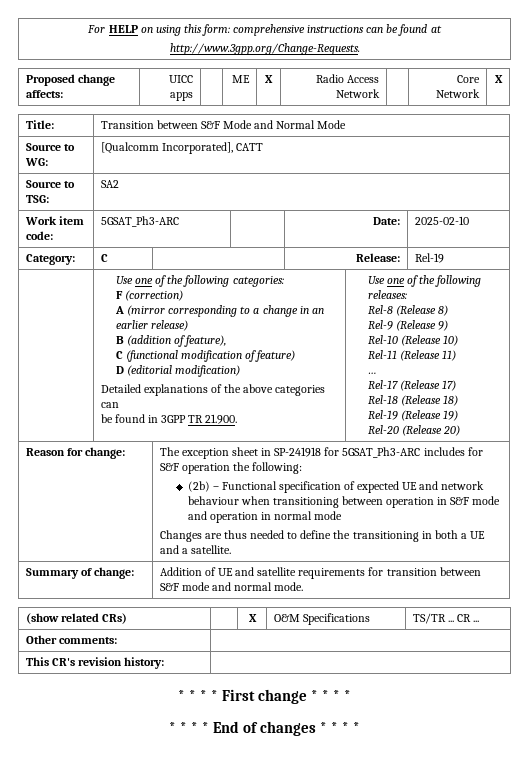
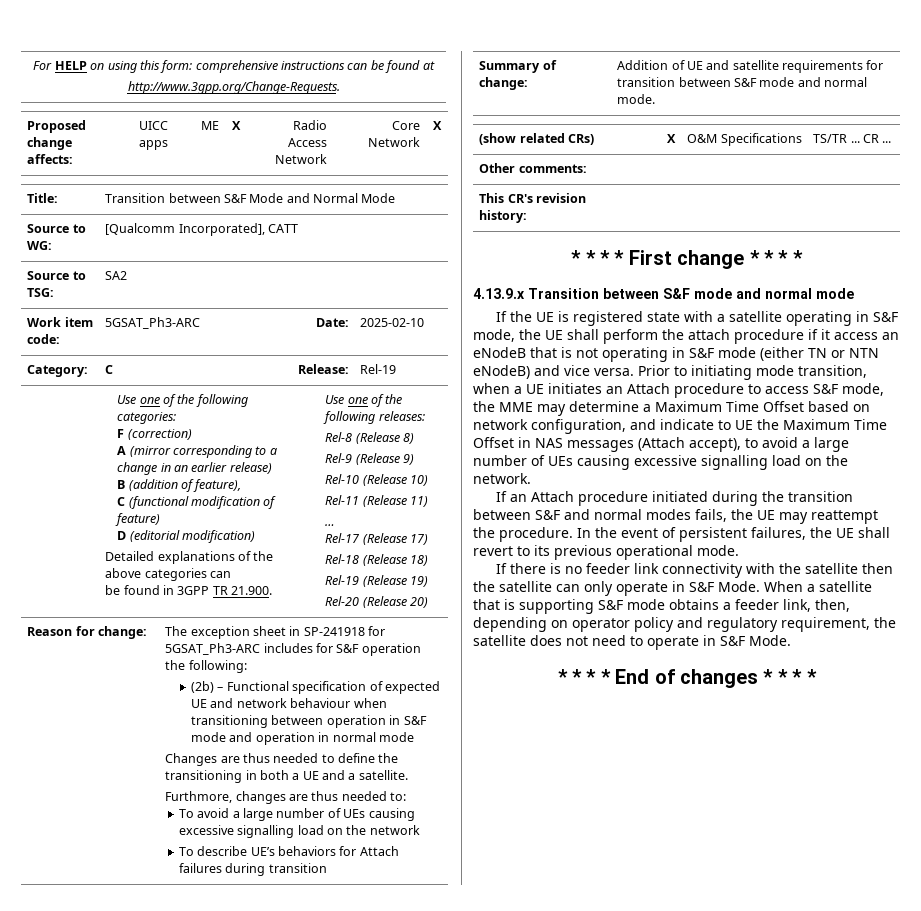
+ Furthmore, changes are thus needed to:
+ To avoid a large number of UEs causing excessive signalling load on the network
+ To describe UE’s behaviors for Attach failures during transition
+ 4.13.9.x Transition between S&F mode and normal mode
+ If the UE is registered state with a satellite operating in S&F mode, the UE shall perform the attach procedure if it access an eNodeB that is not operating in S&F mode (either TN or NTN eNodeB) and vice versa. Prior to initiating mode transition, when a UE initiates an Attach procedure to access S&F mode, the MME may determine a Maximum Time Offset based on network configuration, and indicate to UE the Maximum Time Offset in NAS messages (Attach accept), to avoid a large number of UEs causing excessive signalling load on the network.
+ If an Attach procedure initiated during the transition between S&F and normal modes fails, the UE may reattempt the procedure. In the event of persistent failures, the UE shall revert to its previous operational mode.
+ If there is no feeder link connectivity with the satellite then the satellite can only operate in S&F Mode. When a satellite that is supporting S&F mode obtains a feeder link, then, depending on operator policy and regulatory requirement, the satellite does not need to operate in S&F Mode.

